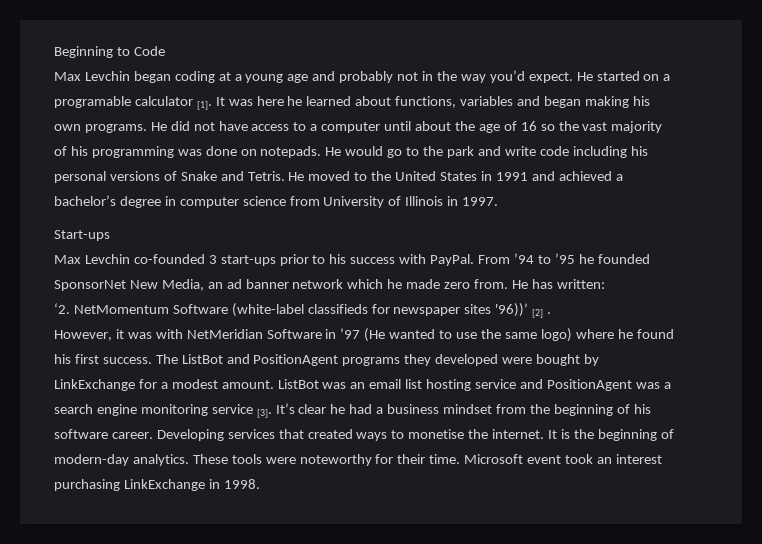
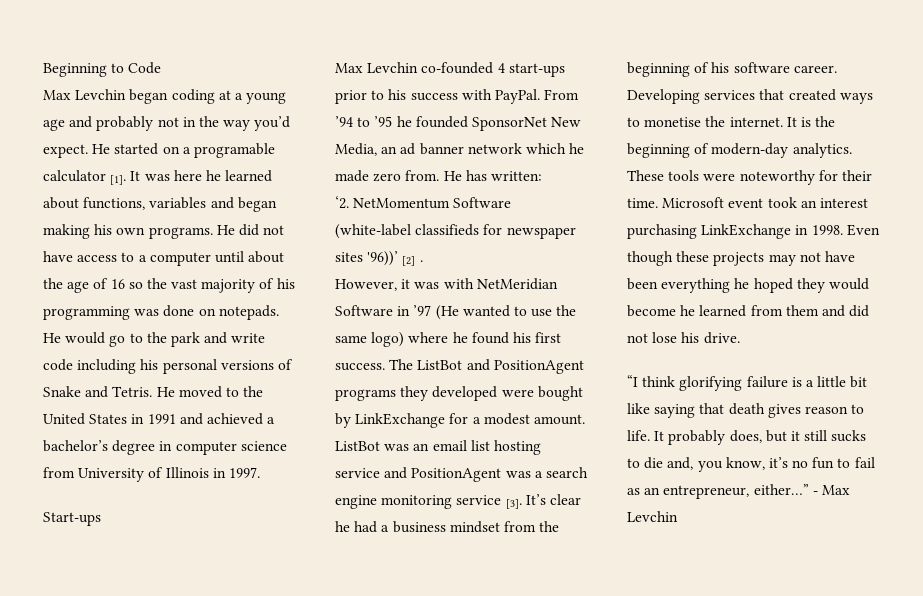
- Max Levchin co-founded 3 start-ups prior to his success with PayPal.
+ Max Levchin co-founded 4 start-ups prior to his success with PayPal.
+ Even though these projects may not have been everything he hoped they would become he learned from them and did not lose his drive.
+ “I think glorifying failure is a little bit like saying that death gives reason to life. It probably does, but it still sucks to die and, you know, it’s no fun to fail as an entrepreneur, either…” - Max Levchin

